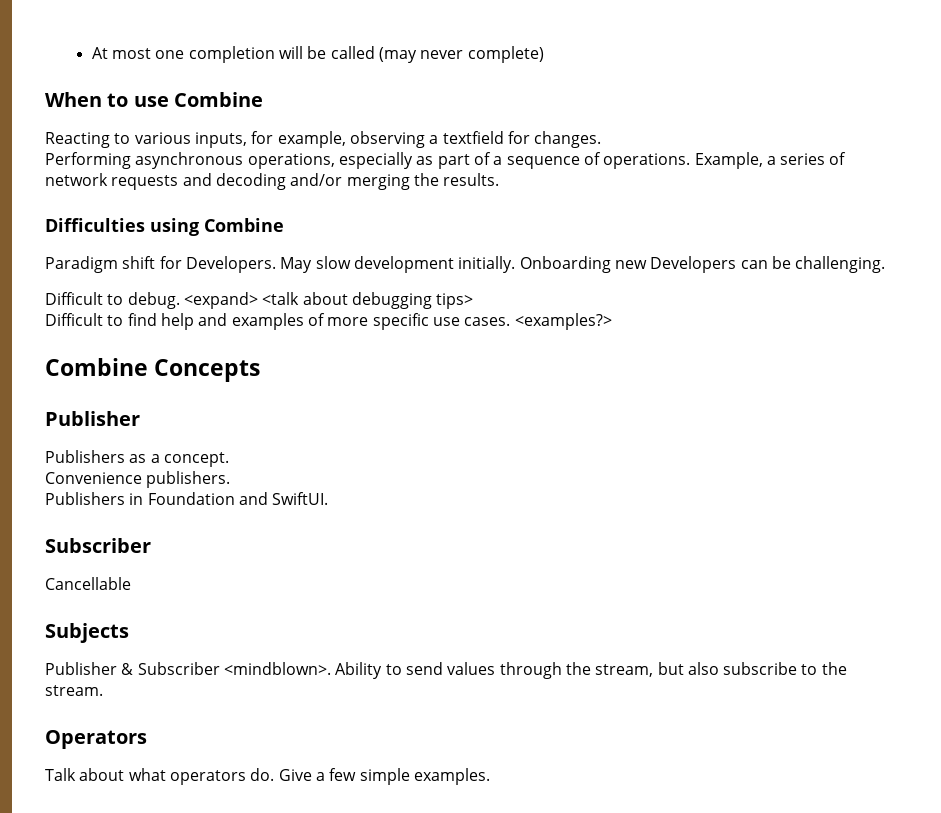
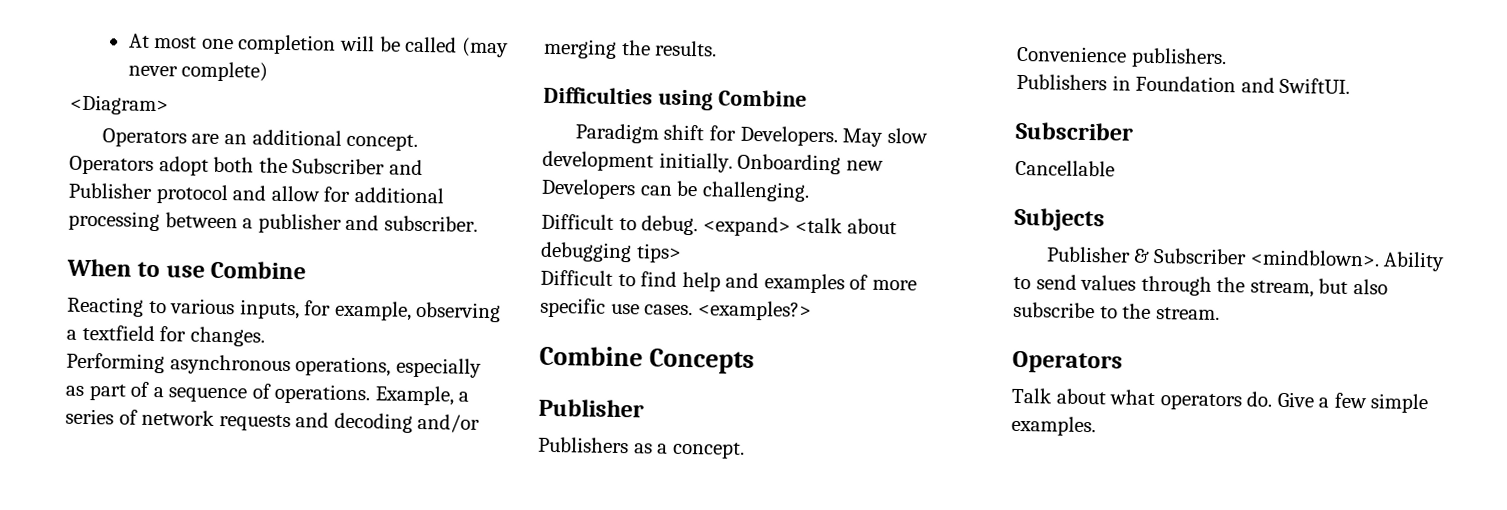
+ <Diagram>
+ Operators are an additional concept. Operators adopt both the Subscriber and Publisher protocol and allow for additional processing between a publisher and subscriber.

